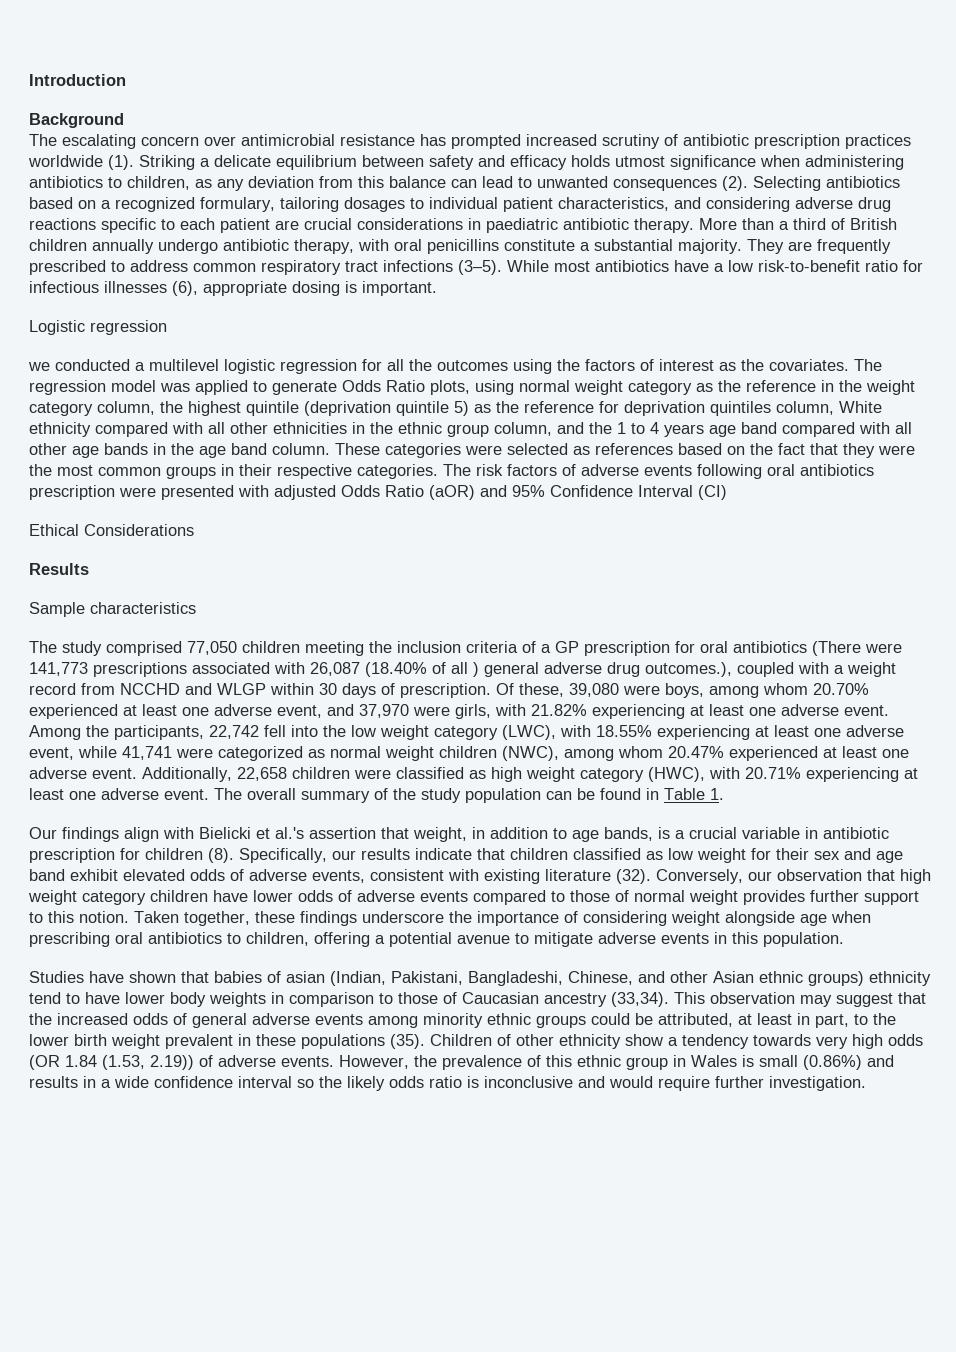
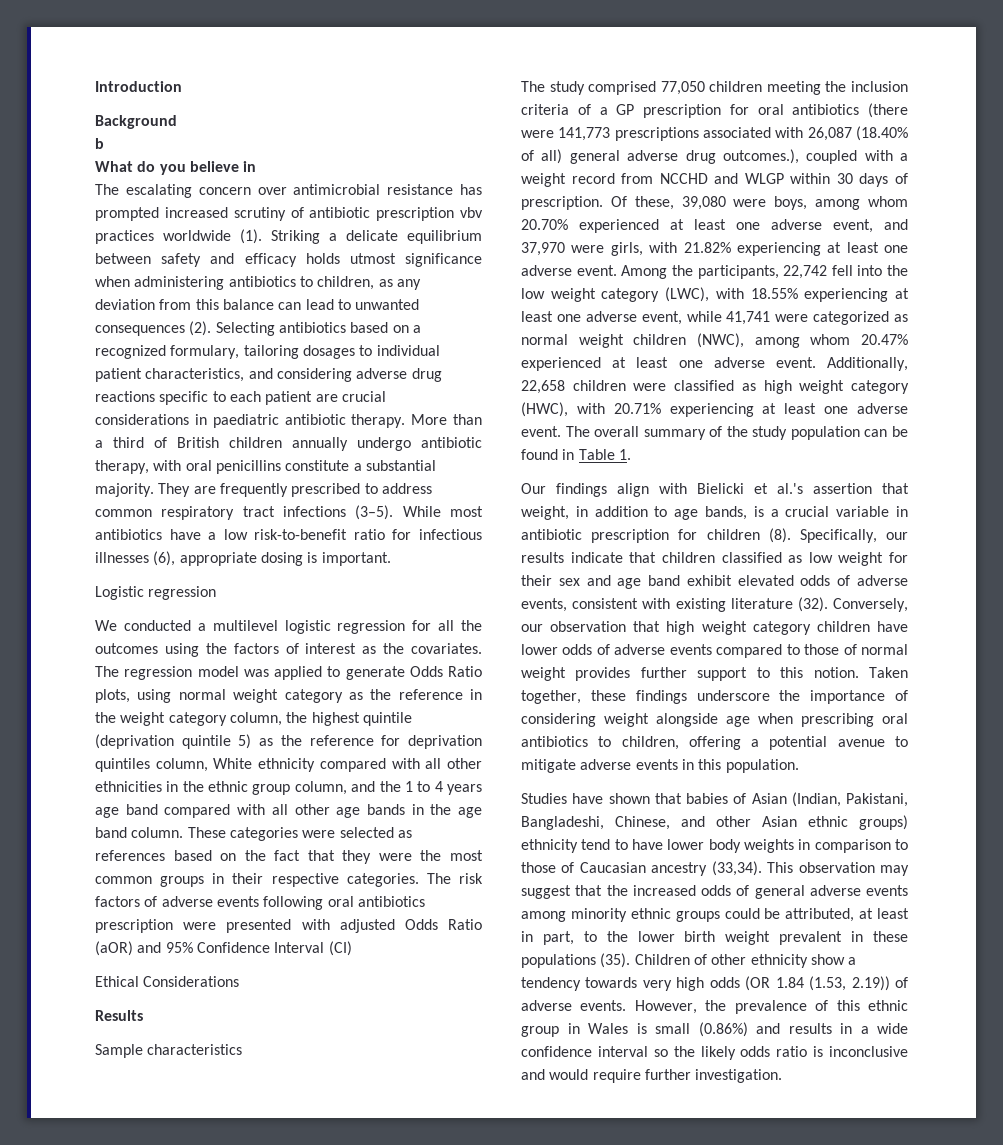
+ b
+ What do you believe in
- The escalating concern over antimicrobial resistance has prompted increased scrutiny of antibiotic prescription practices worldwide (1).
+ The escalating concern over antimicrobial resistance has prompted increased scrutiny of antibiotic prescription vbv practices worldwide (1).
- we conducted a multilevel logistic regression for all the outcomes using the factors of interest as the covariates.
+ We conducted a multilevel logistic regression for all the outcomes using the factors of interest as the covariates.
- The study comprised 77,050 children meeting the inclusion criteria of a GP prescription for oral antibiotics (There were 141,773 prescriptions associated with 26,087 (18.40% of all ) general adverse drug outcomes.), coupled with a weight record from NCCHD and WLGP within 30 days of prescription.
+ The study comprised 77,050 children meeting the inclusion criteria of a GP prescription for oral antibiotics (there were 141,773 prescriptions associated with 26,087 (18.40% of all) general adverse drug outcomes.), coupled with a weight record from NCCHD and WLGP within 30 days of prescription.
- Studies have shown that babies of asian (Indian, Pakistani, Bangladeshi, Chinese, and other Asian ethnic groups) ethnicity tend to have lower body weights in comparison to those of Caucasian ancestry (33,34).
+ Studies have shown that babies of Asian (Indian, Pakistani, Bangladeshi, Chinese, and other Asian ethnic groups) ethnicity tend to have lower body weights in comparison to those of Caucasian ancestry (33,34).

